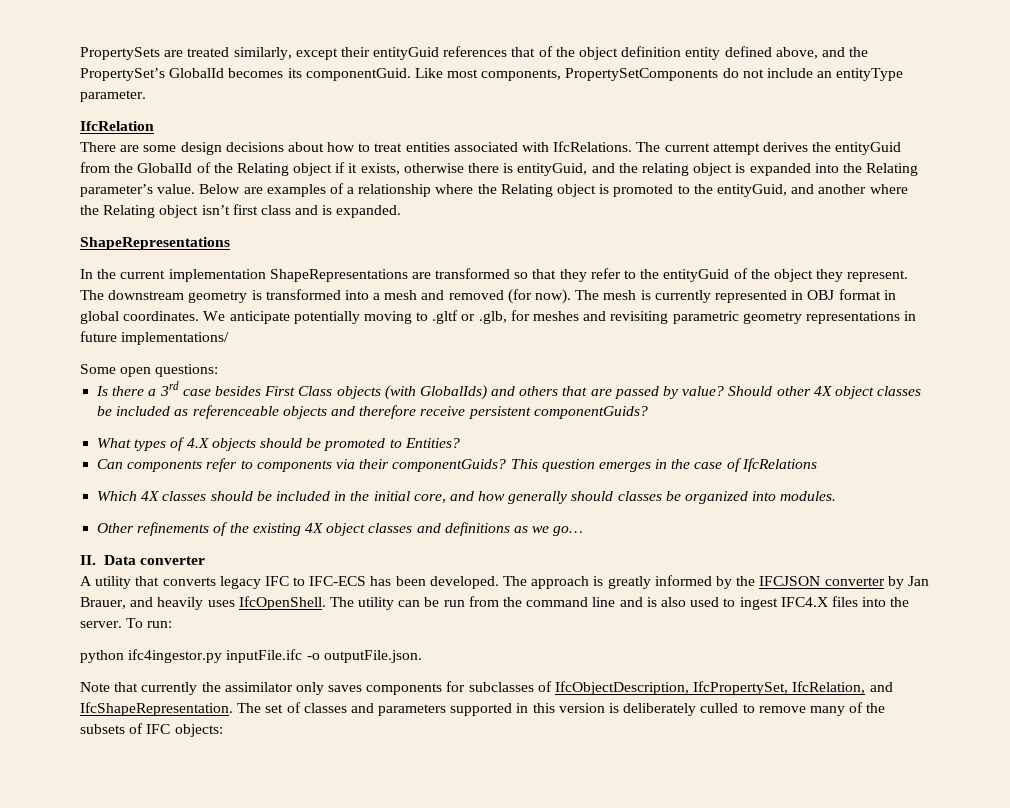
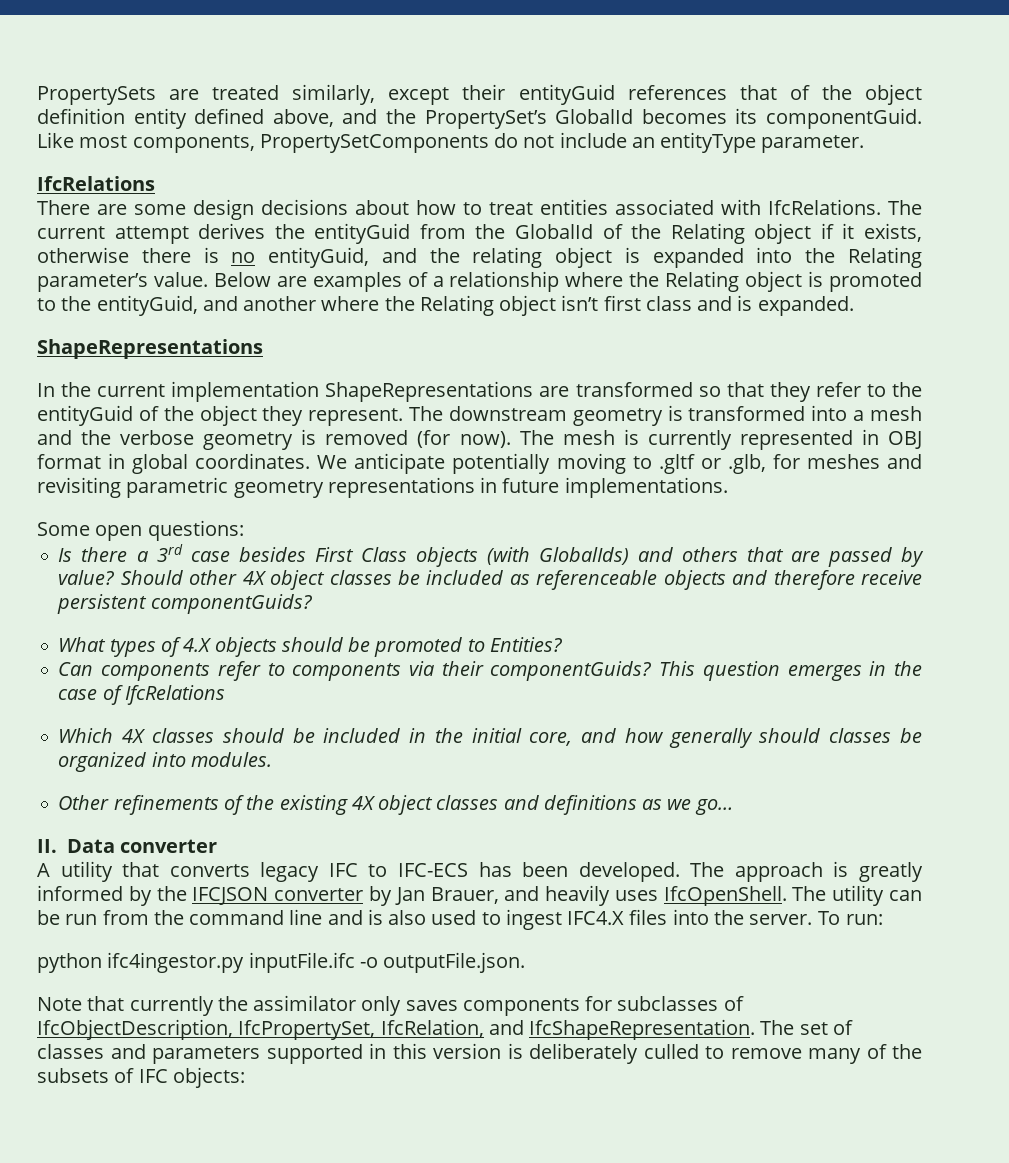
  Like most components, PropertySetComponents do not include an entityType parameter.
- IfcRelation
+ IfcRelations
- The current attempt derives the entityGuid from the GlobalId of the Relating object if it exists, otherwise there is entityGuid, and the relating object is expanded into the Relating parameter’s value.
+ The current attempt derives the entityGuid from the GlobalId of the Relating object if it exists, otherwise there is no entityGuid, and the relating object is expanded into the Relating parameter’s value.
- The downstream geometry is transformed into a mesh and removed (for now).
+ The downstream geometry is transformed into a mesh and the verbose geometry is removed (for now).
- We anticipate potentially moving to .gltf or .glb, for meshes and revisiting parametric geometry representations in future implementations/
+ We anticipate potentially moving to .gltf or .glb, for meshes and revisiting parametric geometry representations in future implementations.

